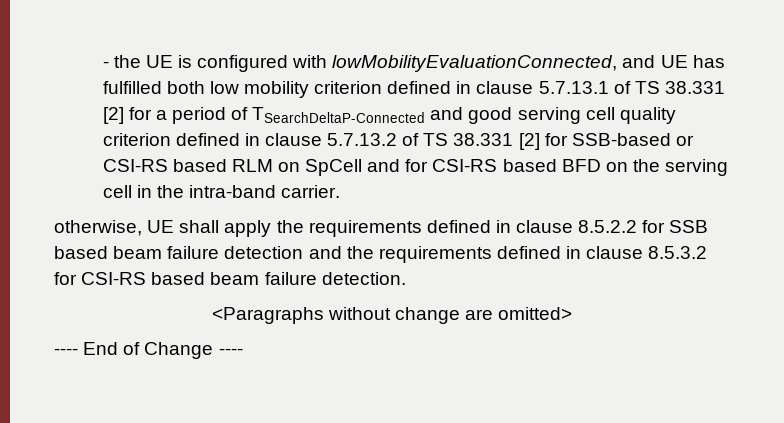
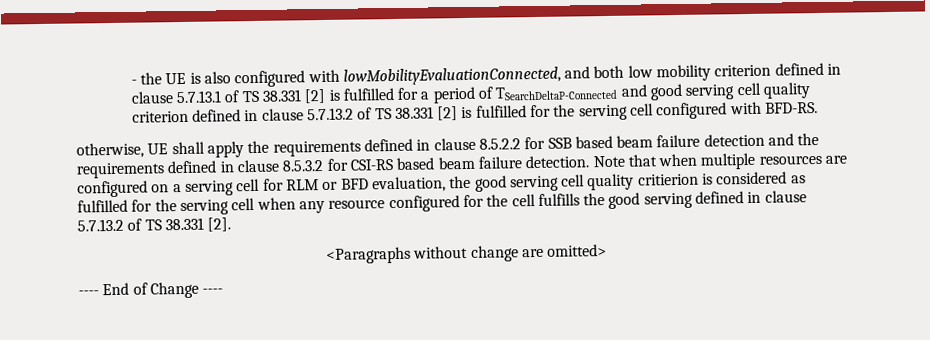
- - the UE is configured with lowMobilityEvaluationConnected, and UE has fulfilled both low mobility criterion defined in clause 5.7.13.1 of TS 38.331 [2] for a period of TSearchDeltaP-Connected and good serving cell quality criterion defined in clause 5.7.13.2 of TS 38.331 [2] for SSB-based or CSI-RS based RLM on SpCell and for CSI-RS based BFD on the serving cell in the intra-band carrier.
+ - the UE is also configured with lowMobilityEvaluationConnected, and both low mobility criterion defined in clause 5.7.13.1 of TS 38.331 [2] is fulfilled for a period of TSearchDeltaP-Connected and good serving cell quality criterion defined in clause 5.7.13.2 of TS 38.331 [2] is fulfilled for the serving cell configured with BFD-RS.
+ Note that when multiple resources are configured on a serving cell for RLM or BFD evaluation, the good serving cell quality critierion is considered as fulfilled for the serving cell when any resource configured for the cell fulfills the good serving defined in clause 5.7.13.2 of TS 38.331 [2].

